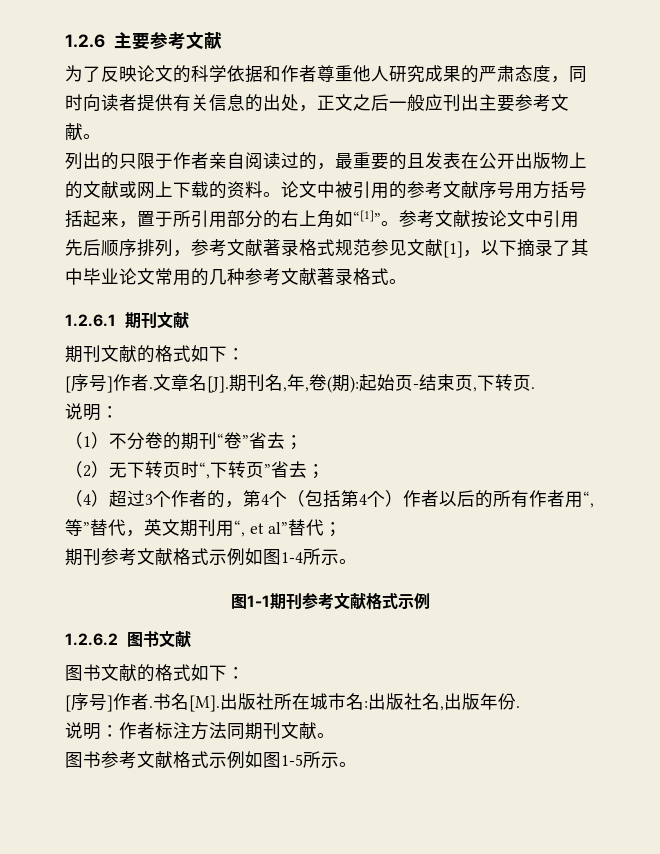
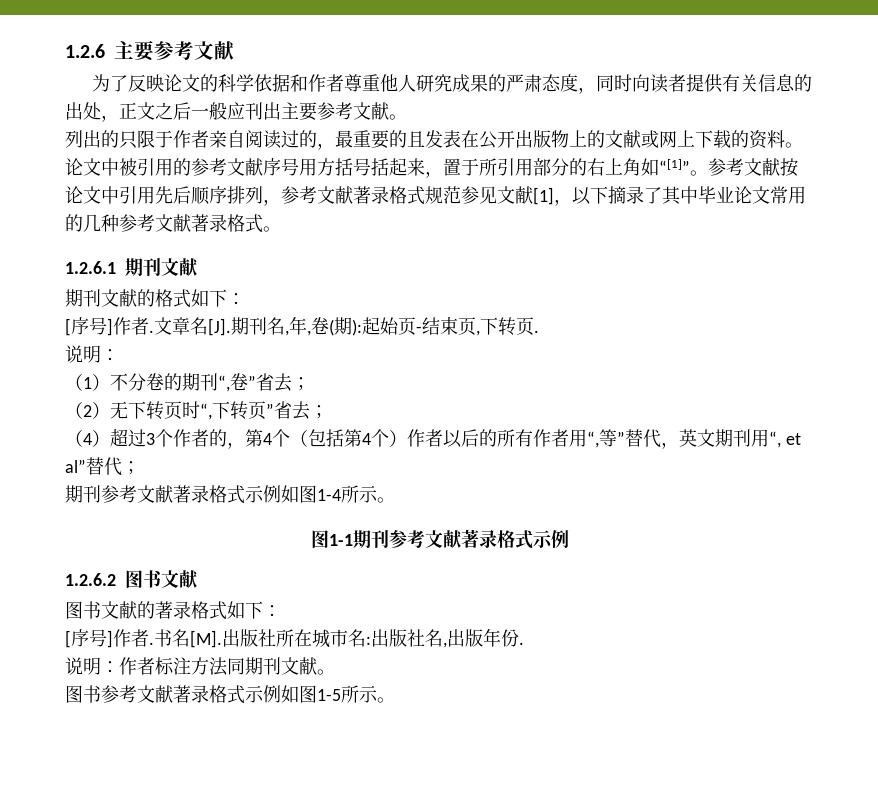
- （1）不分卷的期刊“卷”省去；
+ （1）不分卷的期刊“,卷”省去；
- 期刊参考文献格式示例如图1-4所示。
+ 期刊参考文献著录格式示例如图1-4所示。
- 图1-1期刊参考文献格式示例
+ 图1-1期刊参考文献著录格式示例
- 图书文献的格式如下：
+ 图书文献的著录格式如下：
- 图书参考文献格式示例如图1-5所示。
+ 图书参考文献著录格式示例如图1-5所示。

